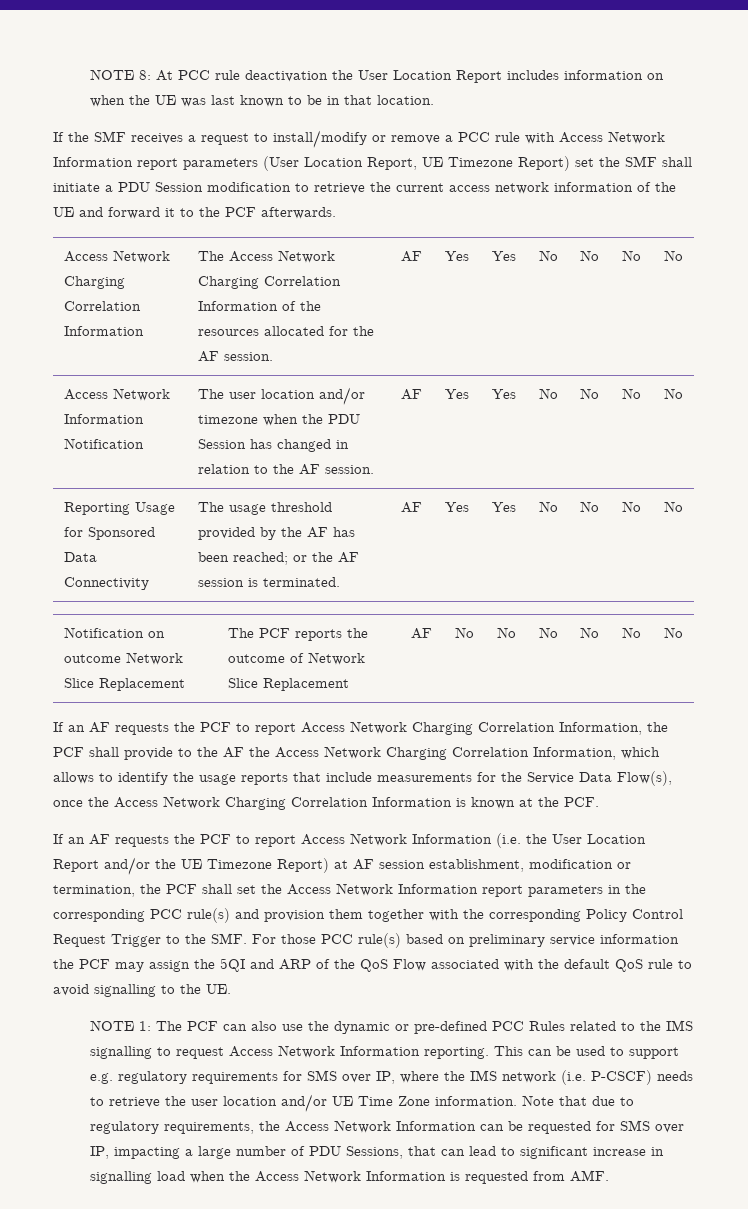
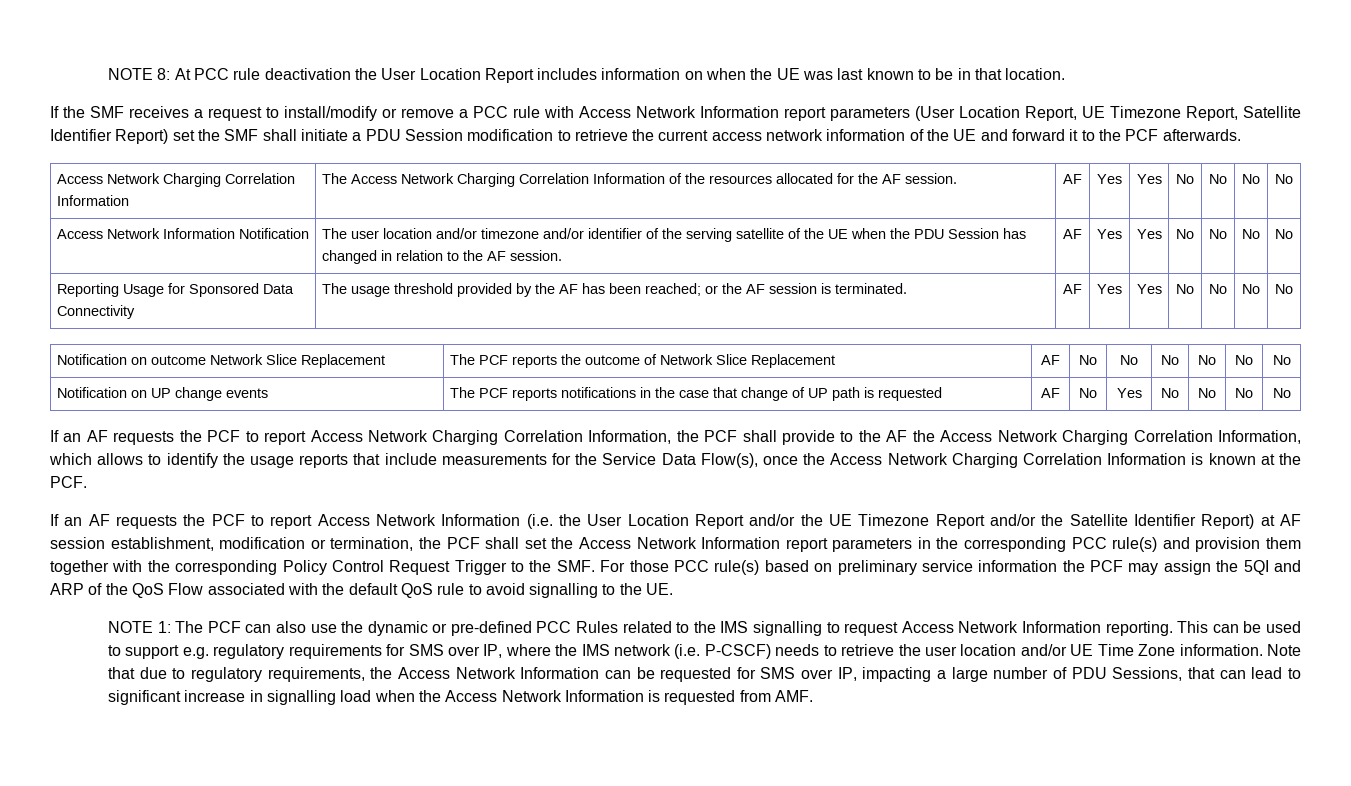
- If the SMF receives a request to install/modify or remove a PCC rule with Access Network Information report parameters (User Location Report, UE Timezone Report) set the SMF shall initiate a PDU Session modification to retrieve the current access network information of the UE and forward it to the PCF afterwards.
+ If the SMF receives a request to install/modify or remove a PCC rule with Access Network Information report parameters (User Location Report, UE Timezone Report, Satellite Identifier Report) set the SMF shall initiate a PDU Session modification to retrieve the current access network information of the UE and forward it to the PCF afterwards.
- Access Network Information Notification | The user location and/or timezone when the PDU Session has changed in relation to the AF session. | AF | Yes | Yes | No | No | No | No
+ Access Network Information Notification | The user location and/or timezone and/or identifier of the serving satellite of the UE when the PDU Session has changed in relation to the AF session. | AF | Yes | Yes | No | No | No | No
+ Notification on UP change events | The PCF reports notifications in the case that change of UP path is requested | AF | No | Yes | No | No | No | No
- If an AF requests the PCF to report Access Network Information (i.e. the User Location Report and/or the UE Timezone Report) at AF session establishment, modification or termination, the PCF shall set the Access Network Information report parameters in the corresponding PCC rule(s) and provision them together with the corresponding Policy Control Request Trigger to the SMF. For those PCC rule(s) based on preliminary service information the PCF may assign the 5QI and ARP of the QoS Flow associated with the default QoS rule to avoid signalling to the UE.
+ If an AF requests the PCF to report Access Network Information (i.e. the User Location Report and/or the UE Timezone Report and/or the Satellite Identifier Report) at AF session establishment, modification or termination, the PCF shall set the Access Network Information report parameters in the corresponding PCC rule(s) and provision them together with the corresponding Policy Control Request Trigger to the SMF. For those PCC rule(s) based on preliminary service information the PCF may assign the 5QI and ARP of the QoS Flow associated with the default QoS rule to avoid signalling to the UE.

